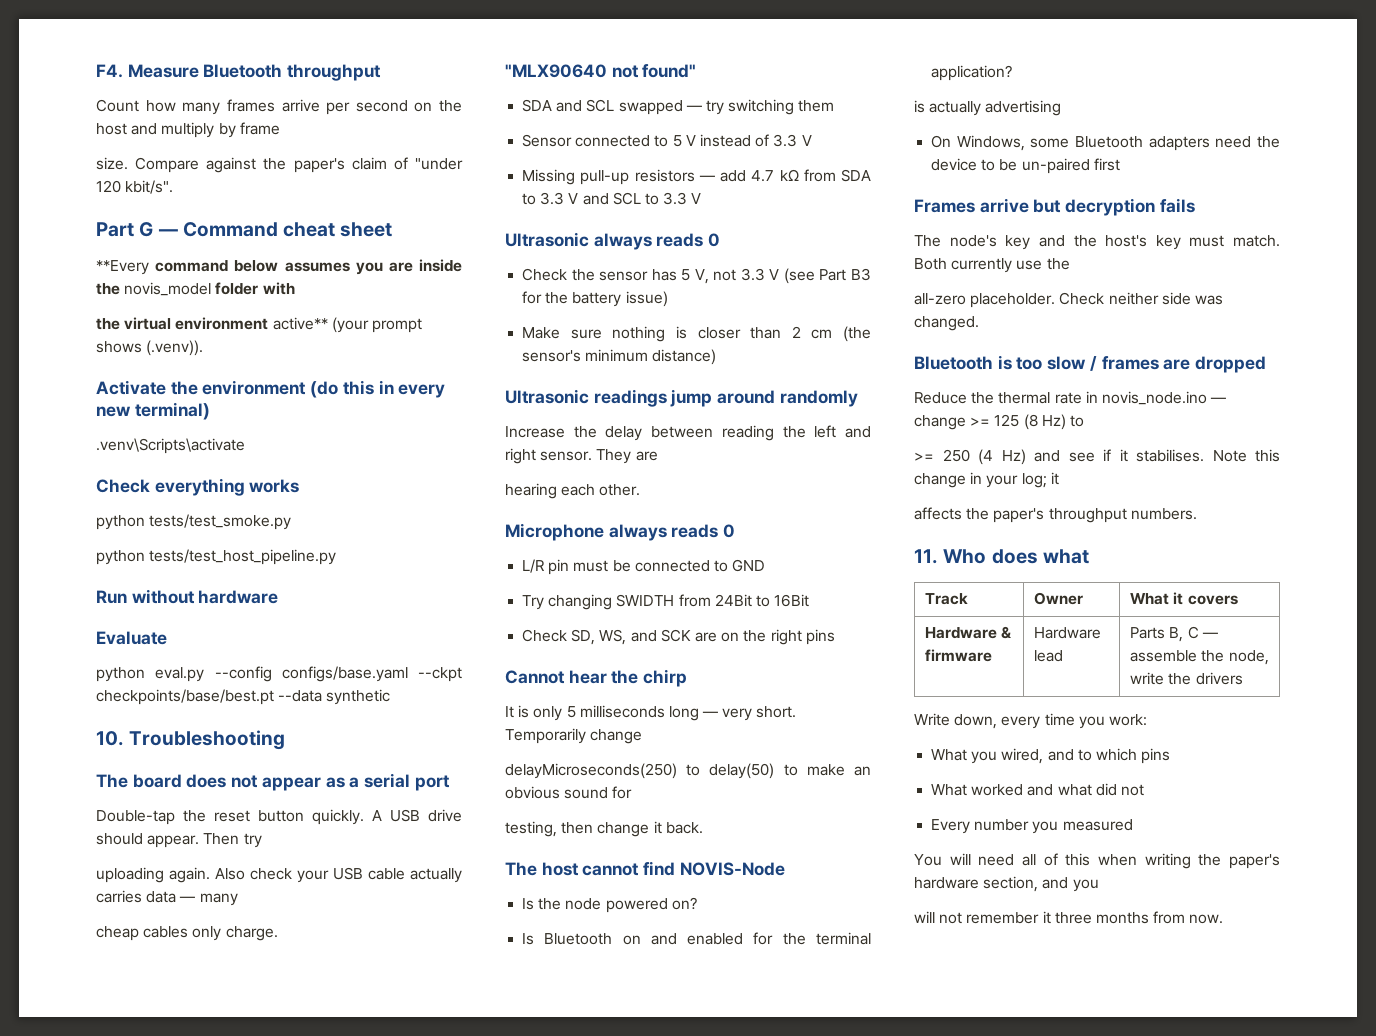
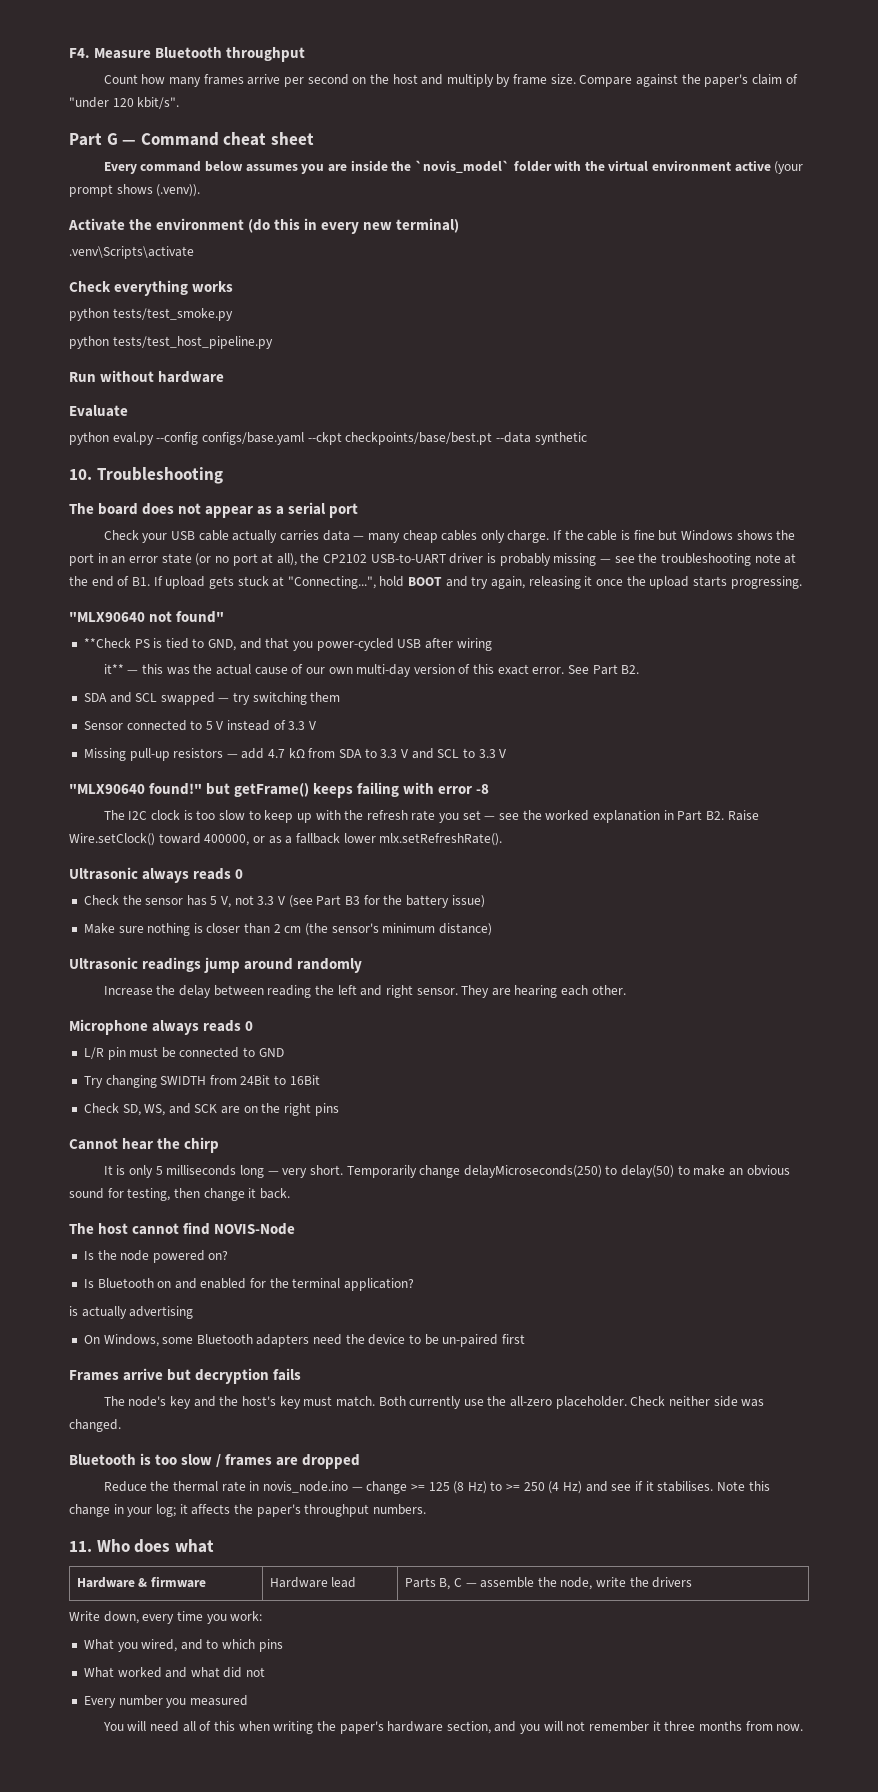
- Count how many frames arrive per second on the host and multiply by frame
- size.
+ Count how many frames arrive per second on the host and multiply by frame size.
- **Every command below assumes you are inside the novis_model folder with
- the virtual environment active** (your prompt shows (.venv)).
+ Every command below assumes you are inside the `novis_model` folder with the virtual environment active (your prompt shows (.venv)).
- Double-tap the reset button quickly. A USB drive should appear. Then try
- uploading again. Also check your USB cable actually carries data — many
- cheap cables only charge.
+ Check your USB cable actually carries data — many cheap cables only charge. If the cable is fine but Windows shows the port in an error state (or no port at all), the CP2102 USB-to-UART driver is probably missing — see the troubleshooting note at the end of B1. If upload gets stuck at "Connecting...", hold BOOT and try again, releasing it once the upload starts progressing.
  "MLX90640 not found"
+ **Check PS is tied to GND, and that you power-cycled USB after wiring
+ it** — this was the actual cause of our own multi-day version of this exact error. See Part B2.
+ "MLX90640 found!" but getFrame() keeps failing with error -8
+ The I2C clock is too slow to keep up with the refresh rate you set — see the worked explanation in Part B2. Raise Wire.setClock() toward 400000, or as a fallback lower mlx.setRefreshRate().
- They are
- hearing each other.
+ They are hearing each other.
- Temporarily change
- delayMicroseconds(250) to delay(50) to make an obvious sound for
- testing, then change it back.
+ Temporarily change delayMicroseconds(250) to delay(50) to make an obvious sound for testing, then change it back.
- Both currently use the
- all-zero placeholder.
+ Both currently use the all-zero placeholder.
- Reduce the thermal rate in novis_node.ino — change >= 125 (8 Hz) to
- >= 250 (4 Hz) and see if it stabilises.
+ Reduce the thermal rate in novis_node.ino — change >= 125 (8 Hz) to >= 250 (4 Hz) and see if it stabilises.
- Note this change in your log; it
- affects the paper's throughput numbers.
+ Note this change in your log; it affects the paper's throughput numbers.
- Track | Owner | What it covers
- You will need all of this when writing the paper's hardware section, and you
- will not remember it three months from now.
+ You will need all of this when writing the paper's hardware section, and you will not remember it three months from now.

